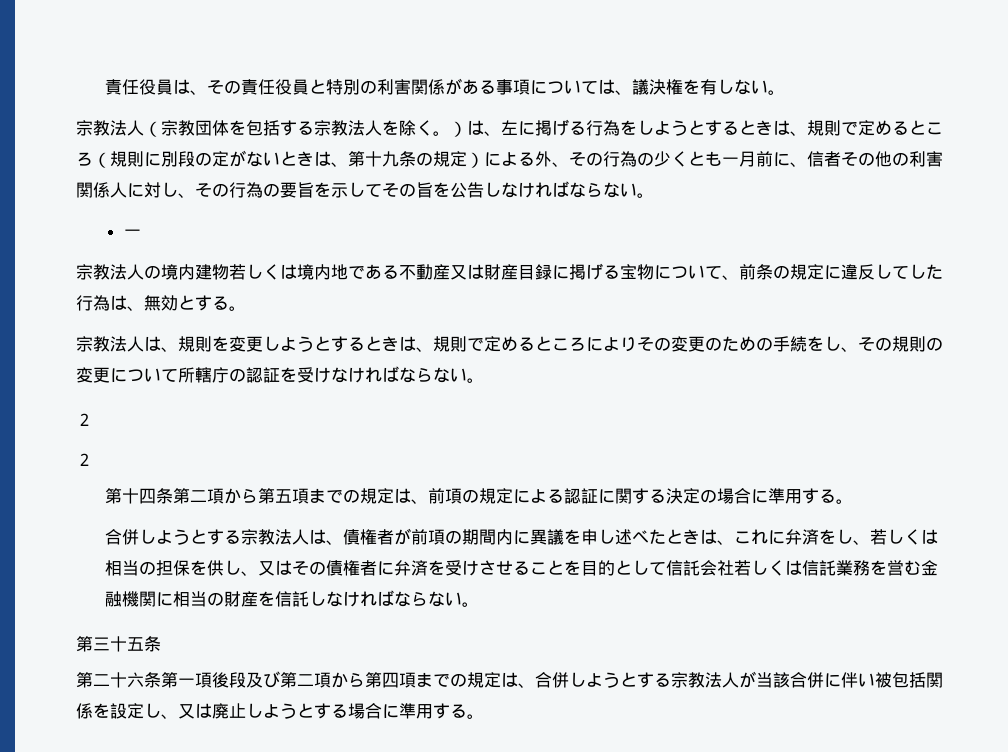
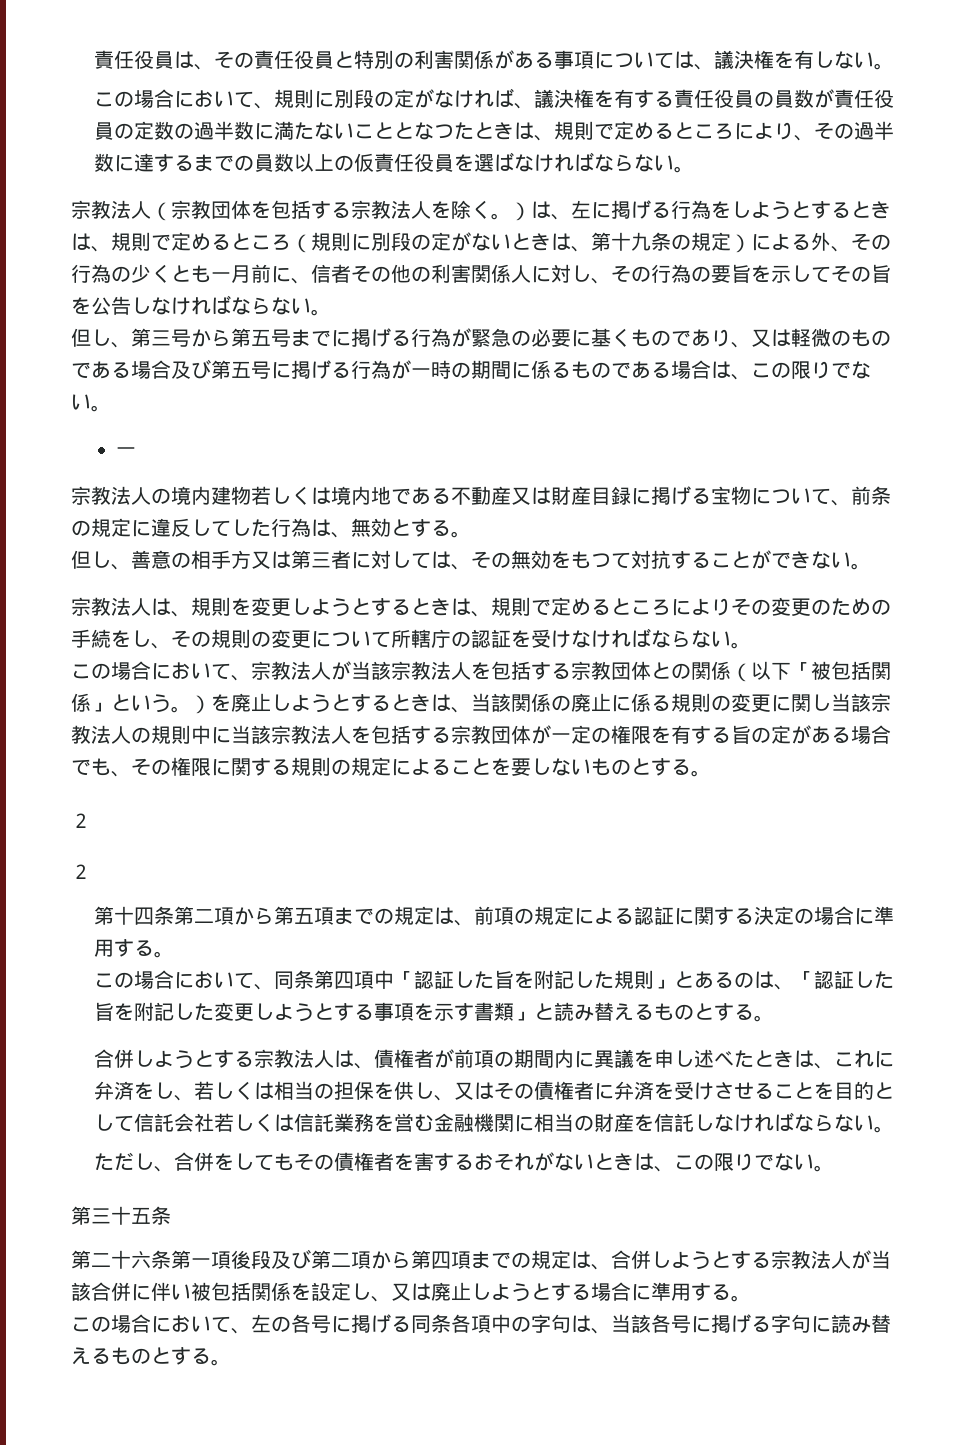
+ この場合において、規則に別段の定がなければ、議決権を有する責任役員の員数が責任役員の定数の過半数に満たないこととなつたときは、規則で定めるところにより、その過半数に達するまでの員数以上の仮責任役員を選ばなければならない。
+ 但し、第三号から第五号までに掲げる行為が緊急の必要に基くものであり、又は軽微のものである場合及び第五号に掲げる行為が一時の期間に係るものである場合は、この限りでない。
+ 但し、善意の相手方又は第三者に対しては、その無効をもつて対抗することができない。
+ この場合において、宗教法人が当該宗教法人を包括する宗教団体との関係（以下「被包括関係」という。）を廃止しようとするときは、当該関係の廃止に係る規則の変更に関し当該宗教法人の規則中に当該宗教法人を包括する宗教団体が一定の権限を有する旨の定がある場合でも、その権限に関する規則の規定によることを要しないものとする。
+ この場合において、同条第四項中「認証した旨を附記した規則」とあるのは、「認証した旨を附記した変更しようとする事項を示す書類」と読み替えるものとする。
+ ただし、合併をしてもその債権者を害するおそれがないときは、この限りでない。
+ この場合において、左の各号に掲げる同条各項中の字句は、当該各号に掲げる字句に読み替えるものとする。

